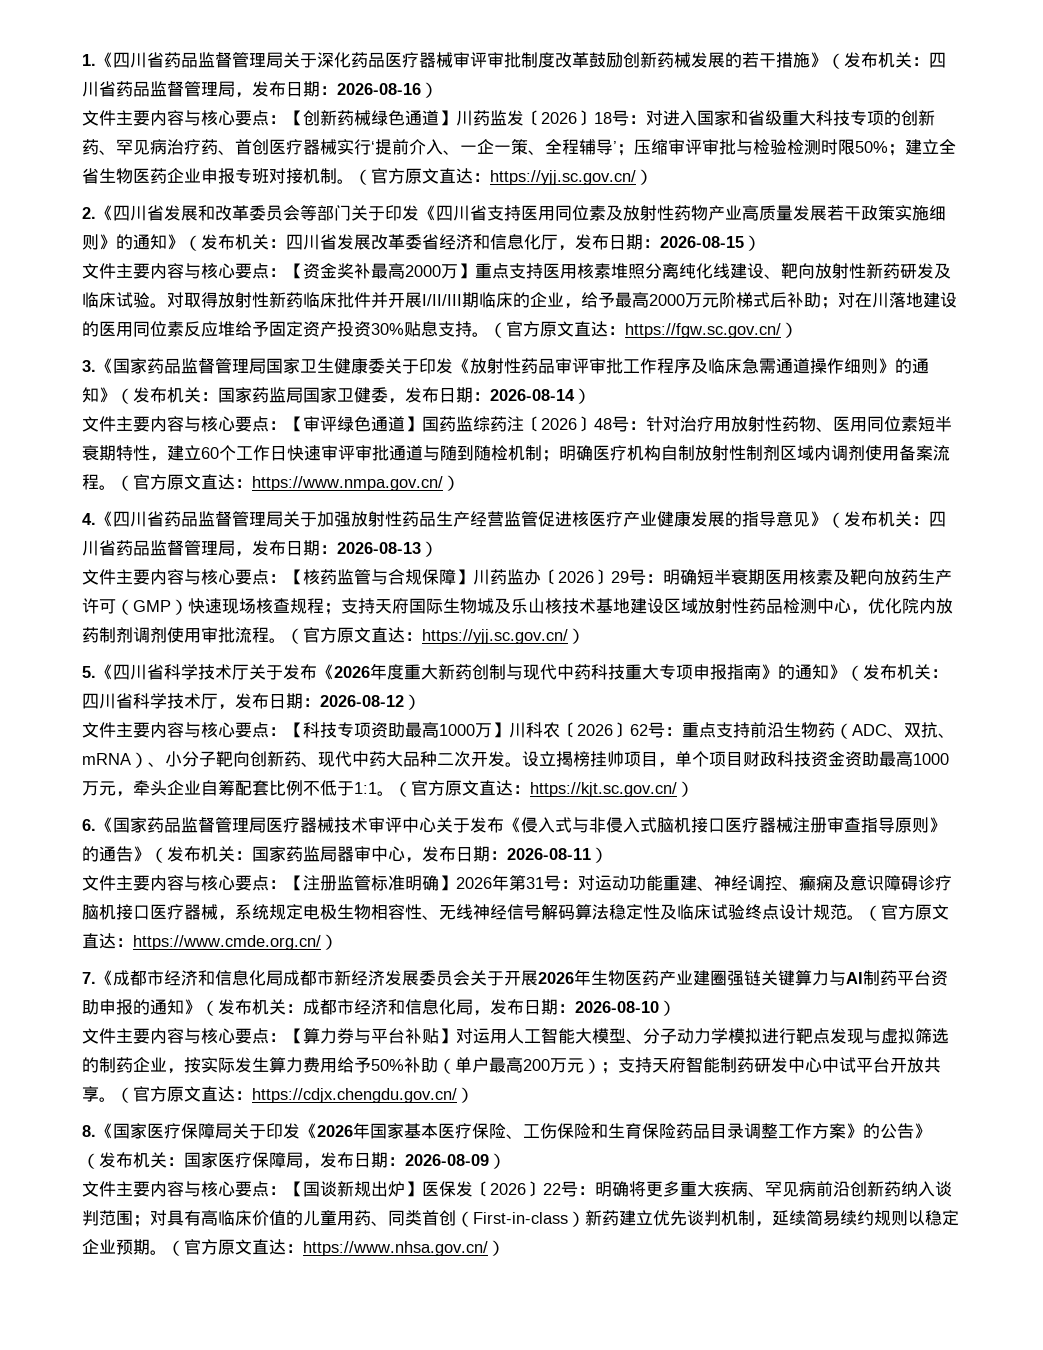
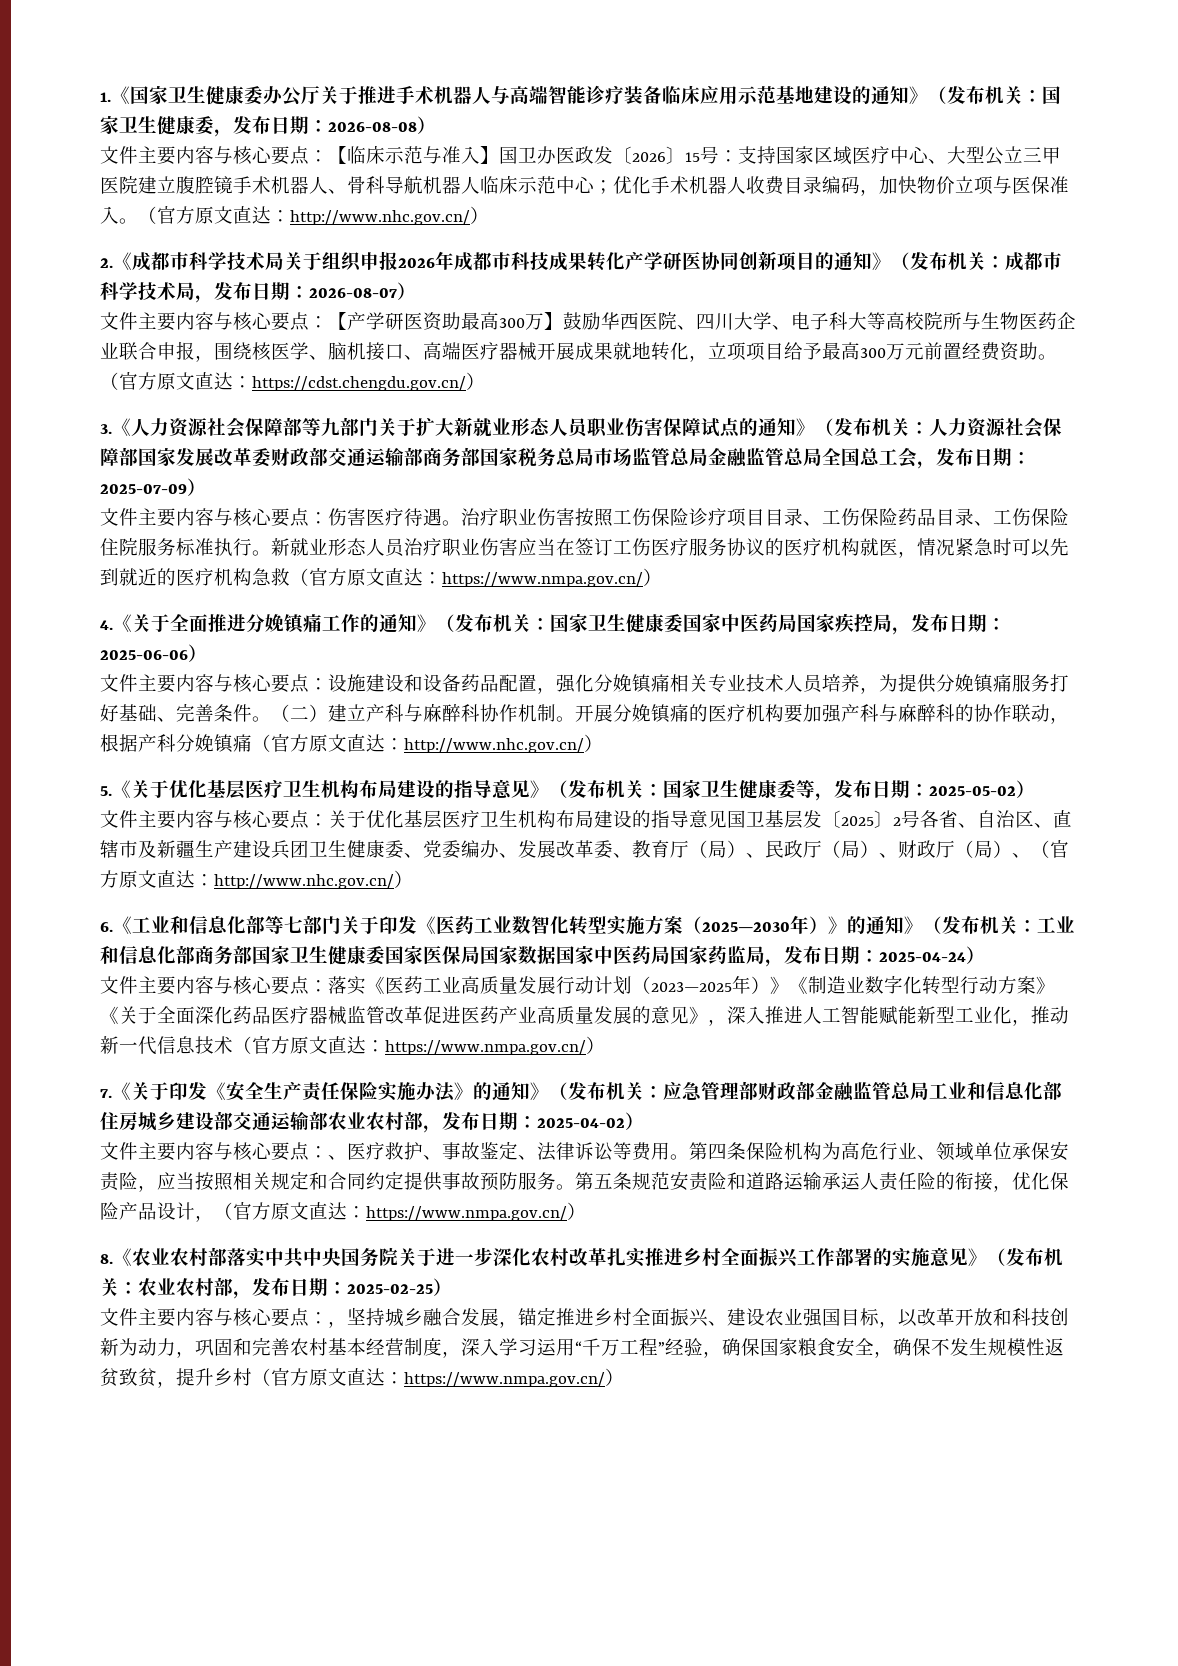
- 1.《四川省药品监督管理局关于深化药品医疗器械审评审批制度改革鼓励创新药械发展的若干措施》（发布机关：四川省药品监督管理局，发布日期：2026-08-16）
- 文件主要内容与核心要点：【创新药械绿色通道】川药监发〔2026〕18号：对进入国家和省级重大科技专项的创新药、罕见病治疗药、首创医疗器械实行‘提前介入、一企一策、全程辅导’；压缩审评审批与检验检测时限50%；建立全省生物医药企业申报专班对接机制。（官方原文直达：https://yjj.sc.gov.cn/）
+ 1.《国家卫生健康委办公厅关于推进手术机器人与高端智能诊疗装备临床应用示范基地建设的通知》（发布机关：国家卫生健康委，发布日期：2026-08-08）
+ 文件主要内容与核心要点：【临床示范与准入】国卫办医政发〔2026〕15号：支持国家区域医疗中心、大型公立三甲医院建立腹腔镜手术机器人、骨科导航机器人临床示范中心；优化手术机器人收费目录编码，加快物价立项与医保准入。（官方原文直达：http://www.nhc.gov.cn/）
- 2.《四川省发展和改革委员会等部门关于印发《四川省支持医用同位素及放射性药物产业高质量发展若干政策实施细则》的通知》（发布机关：四川省发展改革委省经济和信息化厅，发布日期：2026-08-15）
- 文件主要内容与核心要点：【资金奖补最高2000万】重点支持医用核素堆照分离纯化线建设、靶向放射性新药研发及临床试验。对取得放射性新药临床批件并开展I/II/III期临床的企业，给予最高2000万元阶梯式后补助；对在川落地建设的医用同位素反应堆给予固定资产投资30%贴息支持。（官方原文直达：https://fgw.sc.gov.cn/）
+ 2.《成都市科学技术局关于组织申报2026年成都市科技成果转化产学研医协同创新项目的通知》（发布机关：成都市科学技术局，发布日期：2026-08-07）
+ 文件主要内容与核心要点：【产学研医资助最高300万】鼓励华西医院、四川大学、电子科大等高校院所与生物医药企业联合申报，围绕核医学、脑机接口、高端医疗器械开展成果就地转化，立项项目给予最高300万元前置经费资助。（官方原文直达：https://cdst.chengdu.gov.cn/）
- 3.《国家药品监督管理局国家卫生健康委关于印发《放射性药品审评审批工作程序及临床急需通道操作细则》的通知》（发布机关：国家药监局国家卫健委，发布日期：2026-08-14）
- 文件主要内容与核心要点：【审评绿色通道】国药监综药注〔2026〕48号：针对治疗用放射性药物、医用同位素短半衰期特性，建立60个工作日快速审评审批通道与随到随检机制；明确医疗机构自制放射性制剂区域内调剂使用备案流程。（官方原文直达：https://www.nmpa.gov.cn/）
+ 3.《人力资源社会保障部等九部门关于扩大新就业形态人员职业伤害保障试点的通知》（发布机关：人力资源社会保障部国家发展改革委财政部交通运输部商务部国家税务总局市场监管总局金融监管总局全国总工会，发布日期：2025-07-09）
+ 文件主要内容与核心要点：伤害医疗待遇。治疗职业伤害按照工伤保险诊疗项目目录、工伤保险药品目录、工伤保险住院服务标准执行。新就业形态人员治疗职业伤害应当在签订工伤医疗服务协议的医疗机构就医，情况紧急时可以先到就近的医疗机构急救（官方原文直达：https://www.nmpa.gov.cn/）
- 4.《四川省药品监督管理局关于加强放射性药品生产经营监管促进核医疗产业健康发展的指导意见》（发布机关：四川省药品监督管理局，发布日期：2026-08-13）
- 文件主要内容与核心要点：【核药监管与合规保障】川药监办〔2026〕29号：明确短半衰期医用核素及靶向放药生产许可（GMP）快速现场核查规程；支持天府国际生物城及乐山核技术基地建设区域放射性药品检测中心，优化院内放药制剂调剂使用审批流程。（官方原文直达：https://yjj.sc.gov.cn/）
+ 4.《关于全面推进分娩镇痛工作的通知》（发布机关：国家卫生健康委国家中医药局国家疾控局，发布日期：2025-06-06）
+ 文件主要内容与核心要点：设施建设和设备药品配置，强化分娩镇痛相关专业技术人员培养，为提供分娩镇痛服务打好基础、完善条件。（二）建立产科与麻醉科协作机制。开展分娩镇痛的医疗机构要加强产科与麻醉科的协作联动，根据产科分娩镇痛（官方原文直达：http://www.nhc.gov.cn/）
- 5.《四川省科学技术厅关于发布《2026年度重大新药创制与现代中药科技重大专项申报指南》的通知》（发布机关：四川省科学技术厅，发布日期：2026-08-12）
- 文件主要内容与核心要点：【科技专项资助最高1000万】川科农〔2026〕62号：重点支持前沿生物药（ADC、双抗、mRNA）、小分子靶向创新药、现代中药大品种二次开发。设立揭榜挂帅项目，单个项目财政科技资金资助最高1000万元，牵头企业自筹配套比例不低于1:1。（官方原文直达：https://kjt.sc.gov.cn/）
+ 5.《关于优化基层医疗卫生机构布局建设的指导意见》（发布机关：国家卫生健康委等，发布日期：2025-05-02）
+ 文件主要内容与核心要点：关于优化基层医疗卫生机构布局建设的指导意见国卫基层发〔2025〕2号各省、自治区、直辖市及新疆生产建设兵团卫生健康委、党委编办、发展改革委、教育厅（局）、民政厅（局）、财政厅（局）、（官方原文直达：http://www.nhc.gov.cn/）
- 6.《国家药品监督管理局医疗器械技术审评中心关于发布《侵入式与非侵入式脑机接口医疗器械注册审查指导原则》的通告》（发布机关：国家药监局器审中心，发布日期：2026-08-11）
- 文件主要内容与核心要点：【注册监管标准明确】2026年第31号：对运动功能重建、神经调控、癫痫及意识障碍诊疗脑机接口医疗器械，系统规定电极生物相容性、无线神经信号解码算法稳定性及临床试验终点设计规范。（官方原文直达：https://www.cmde.org.cn/）
+ 6.《工业和信息化部等七部门关于印发《医药工业数智化转型实施方案（2025—2030年）》的通知》（发布机关：工业和信息化部商务部国家卫生健康委国家医保局国家数据国家中医药局国家药监局，发布日期：2025-04-24）
+ 文件主要内容与核心要点：落实《医药工业高质量发展行动计划（2023—2025年）》《制造业数字化转型行动方案》《关于全面深化药品医疗器械监管改革促进医药产业高质量发展的意见》，深入推进人工智能赋能新型工业化，推动新一代信息技术（官方原文直达：https://www.nmpa.gov.cn/）
- 7.《成都市经济和信息化局成都市新经济发展委员会关于开展2026年生物医药产业建圈强链关键算力与AI制药平台资助申报的通知》（发布机关：成都市经济和信息化局，发布日期：2026-08-10）
- 文件主要内容与核心要点：【算力券与平台补贴】对运用人工智能大模型、分子动力学模拟进行靶点发现与虚拟筛选的制药企业，按实际发生算力费用给予50%补助（单户最高200万元）；支持天府智能制药研发中心中试平台开放共享。（官方原文直达：https://cdjx.chengdu.gov.cn/）
+ 7.《关于印发《安全生产责任保险实施办法》的通知》（发布机关：应急管理部财政部金融监管总局工业和信息化部住房城乡建设部交通运输部农业农村部，发布日期：2025-04-02）
+ 文件主要内容与核心要点：、医疗救护、事故鉴定、法律诉讼等费用。第四条保险机构为高危行业、领域单位承保安责险，应当按照相关规定和合同约定提供事故预防服务。第五条规范安责险和道路运输承运人责任险的衔接，优化保险产品设计，（官方原文直达：https://www.nmpa.gov.cn/）
- 8.《国家医疗保障局关于印发《2026年国家基本医疗保险、工伤保险和生育保险药品目录调整工作方案》的公告》（发布机关：国家医疗保障局，发布日期：2026-08-09）
- 文件主要内容与核心要点：【国谈新规出炉】医保发〔2026〕22号：明确将更多重大疾病、罕见病前沿创新药纳入谈判范围；对具有高临床价值的儿童用药、同类首创（First-in-class）新药建立优先谈判机制，延续简易续约规则以稳定企业预期。（官方原文直达：https://www.nhsa.gov.cn/）
+ 8.《农业农村部落实中共中央国务院关于进一步深化农村改革扎实推进乡村全面振兴工作部署的实施意见》（发布机关：农业农村部，发布日期：2025-02-25）
+ 文件主要内容与核心要点：，坚持城乡融合发展，锚定推进乡村全面振兴、建设农业强国目标，以改革开放和科技创新为动力，巩固和完善农村基本经营制度，深入学习运用“千万工程”经验，确保国家粮食安全，确保不发生规模性返贫致贫，提升乡村（官方原文直达：https://www.nmpa.gov.cn/）

